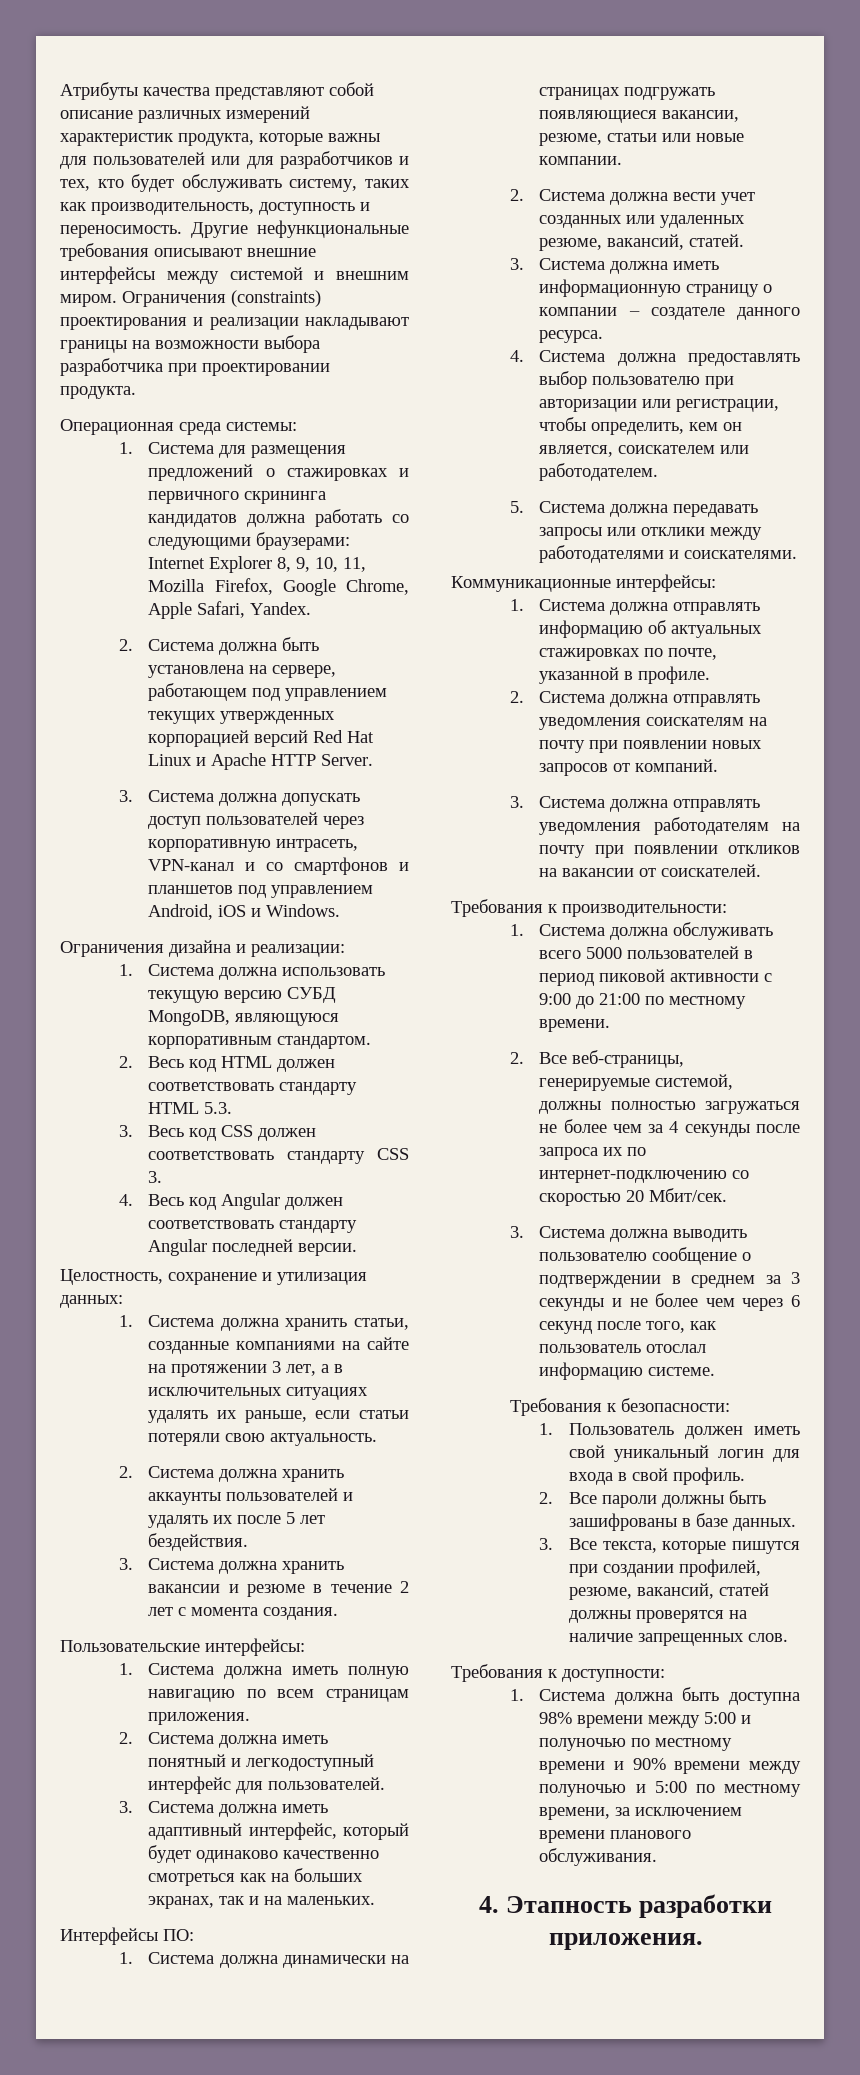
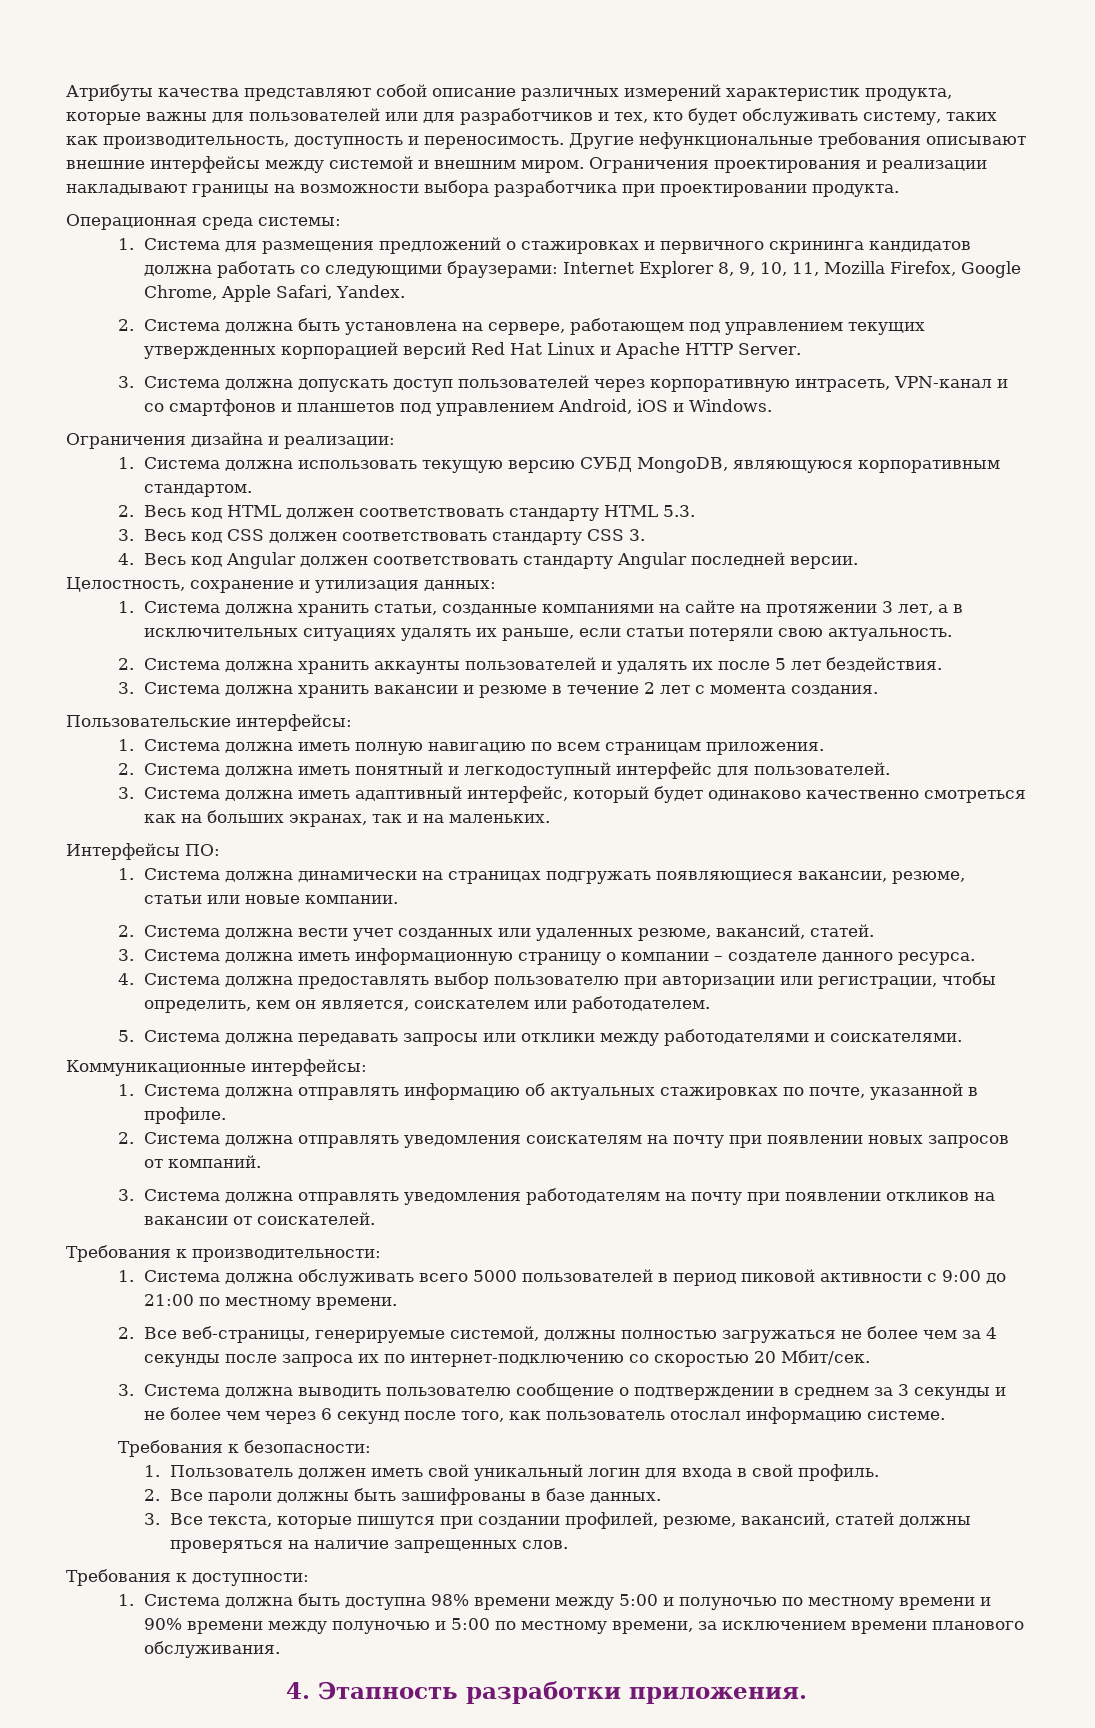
- Ограничения (constraints) проектирования и реализации накладывают границы на возможности выбора разработчика при проектировании продукта.
+ Ограничения проектирования и реализации накладывают границы на возможности выбора разработчика при проектировании продукта.
- 3. Все текста, которые пишутся при создании профилей, резюме, вакансий, статей должны проверятся на наличие запрещенных слов.
+ 3. Все текста, которые пишутся при создании профилей, резюме, вакансий, статей должны проверяться на наличие запрещенных слов.

